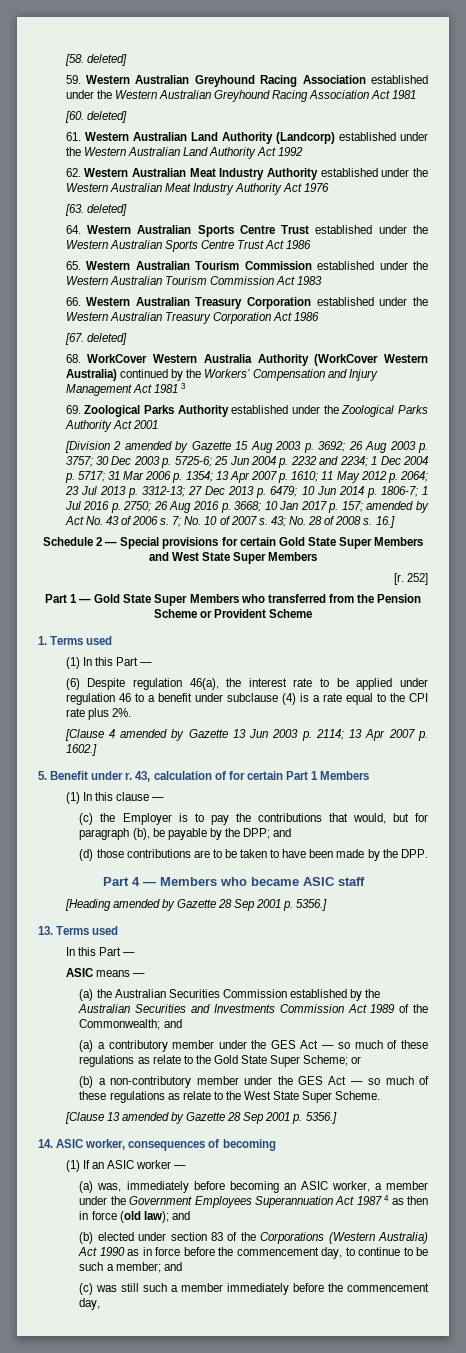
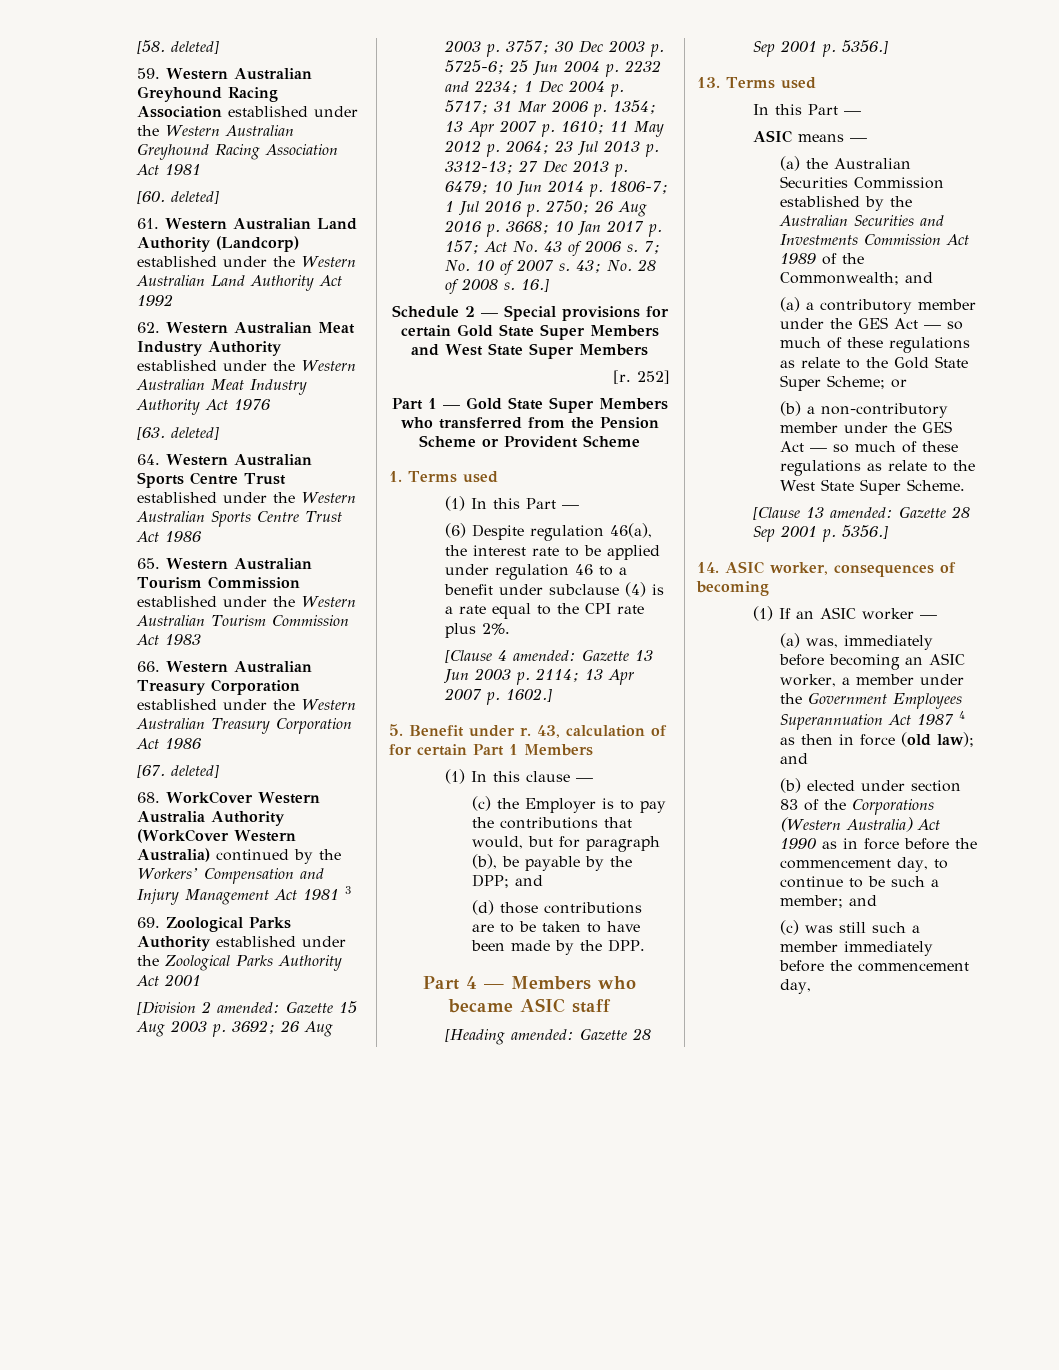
- [Division 2 amended by Gazette 15 Aug 2003 p. 3692;
+ [Division 2 amended: Gazette 15 Aug 2003 p. 3692;
- amended by Act No. 43 of 2006 s.
+ Act No. 43 of 2006 s.
- [Clause 4 amended by Gazette 13 Jun 2003 p. 2114; 13 Apr 2007 p. 1602.]
+ [Clause 4 amended: Gazette 13 Jun 2003 p. 2114; 13 Apr 2007 p. 1602.]
- [Heading amended by Gazette 28 Sep 2001 p. 5356.]
+ [Heading amended: Gazette 28 Sep 2001 p. 5356.]
- [Clause 13 amended by Gazette 28 Sep 2001 p. 5356.]
+ [Clause 13 amended: Gazette 28 Sep 2001 p. 5356.]

